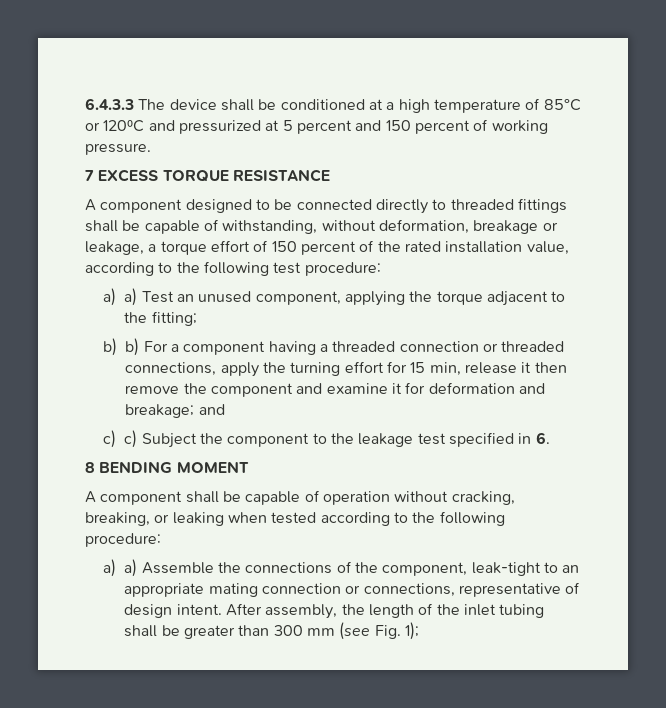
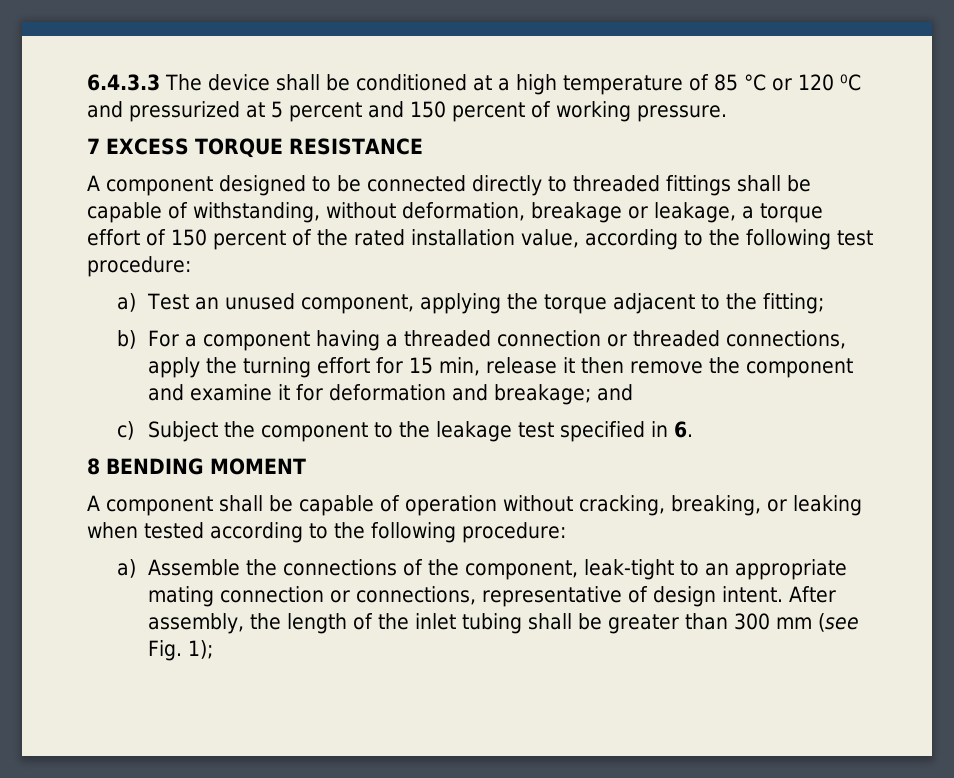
- 6.4.3.3 The device shall be conditioned at a high temperature of 85°C or 120⁰C and pressurized at 5 percent and 150 percent of working pressure.
+ 6.4.3.3 The device shall be conditioned at a high temperature of 85 °C or 120 ⁰C and pressurized at 5 percent and 150 percent of working pressure.
- a) a) Test an unused component, applying the torque adjacent to the fitting;
+ a) Test an unused component, applying the torque adjacent to the fitting;
- b) b) For a component having a threaded connection or threaded connections, apply the turning effort for 15 min, release it then remove the component and examine it for deformation and breakage; and
+ b) For a component having a threaded connection or threaded connections, apply the turning effort for 15 min, release it then remove the component and examine it for deformation and breakage; and
- c) c) Subject the component to the leakage test specified in 6.
+ c) Subject the component to the leakage test specified in 6.
- a) a) Assemble the connections of the component, leak-tight to an appropriate mating connection or connections, representative of design intent.
+ a) Assemble the connections of the component, leak-tight to an appropriate mating connection or connections, representative of design intent.

